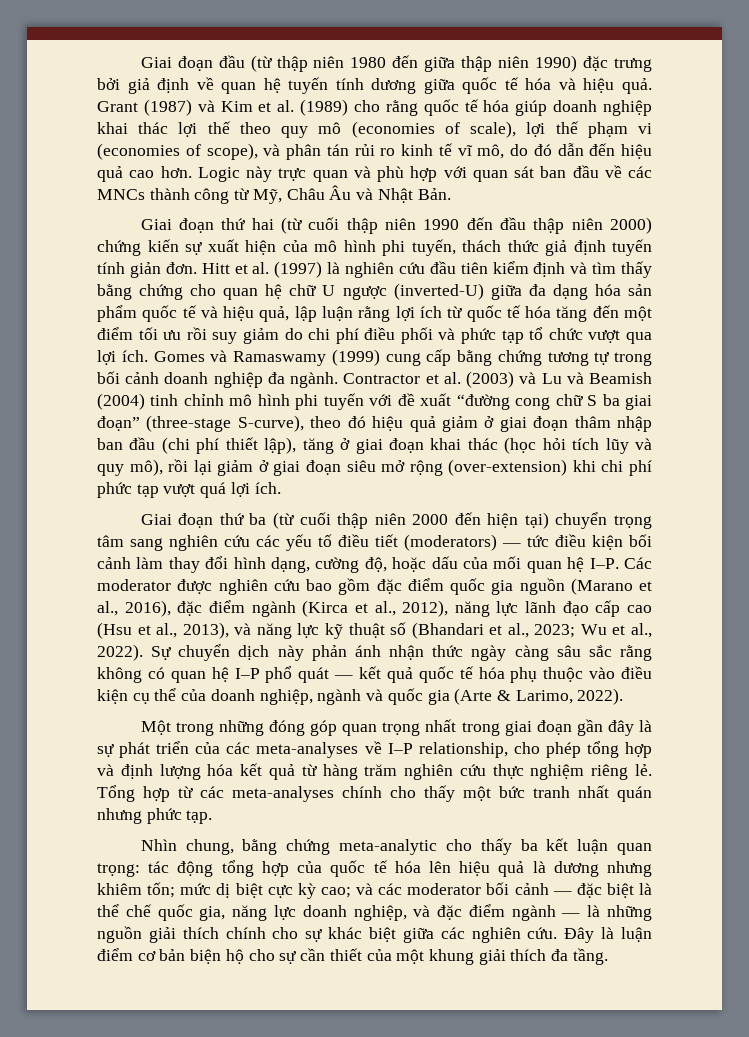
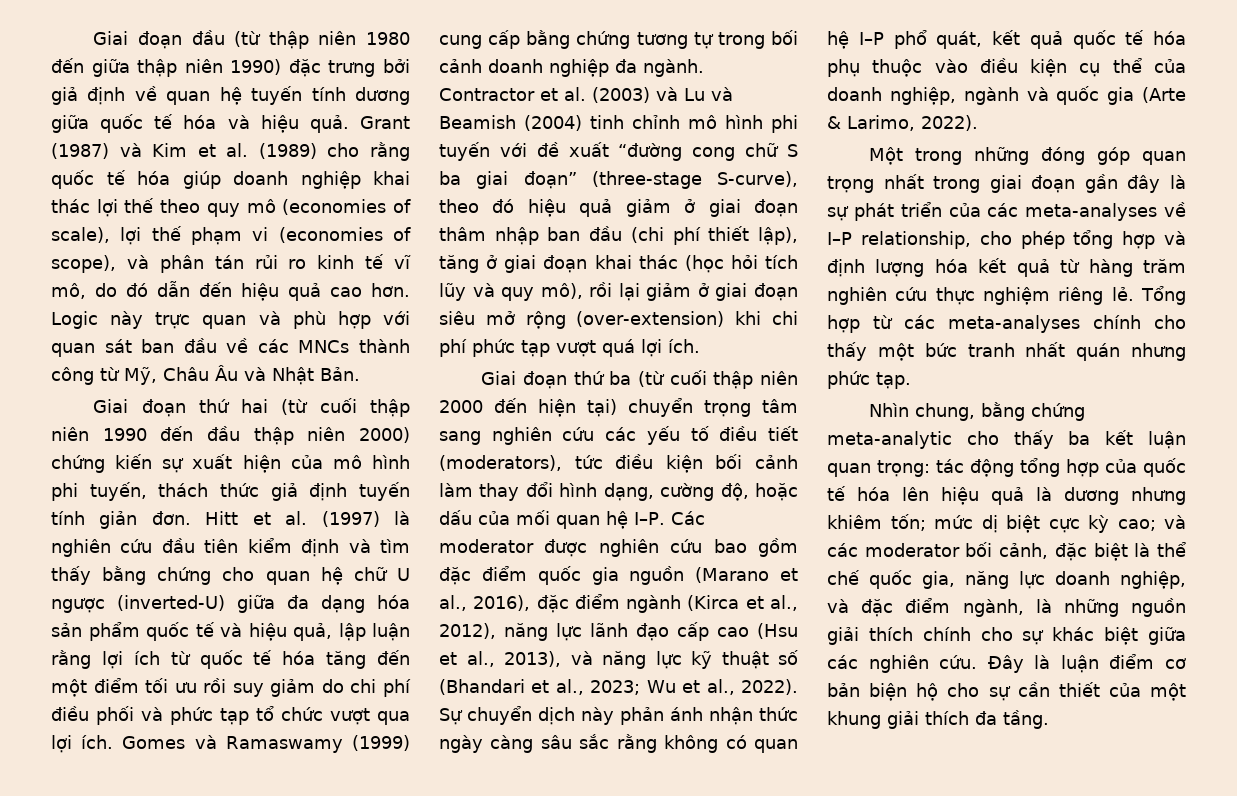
- Giai đoạn thứ ba (từ cuối thập niên 2000 đến hiện tại) chuyển trọng tâm sang nghiên cứu các yếu tố điều tiết (moderators) — tức điều kiện bối cảnh làm thay đổi hình dạng, cường độ, hoặc dấu của mối quan hệ I–P. Các moderator được nghiên cứu bao gồm đặc điểm quốc gia nguồn (Marano et al., 2016), đặc điểm ngành (Kirca et al., 2012), năng lực lãnh đạo cấp cao (Hsu et al., 2013), và năng lực kỹ thuật số (Bhandari et al., 2023;
+ Giai đoạn thứ ba (từ cuối thập niên 2000 đến hiện tại) chuyển trọng tâm sang nghiên cứu các yếu tố điều tiết (moderators), tức điều kiện bối cảnh làm thay đổi hình dạng, cường độ, hoặc dấu của mối quan hệ I–P. Các moderator được nghiên cứu bao gồm đặc điểm quốc gia nguồn (Marano et al., 2016), đặc điểm ngành (Kirca et al., 2012), năng lực lãnh đạo cấp cao (Hsu et al., 2013), và năng lực kỹ thuật số (Bhandari et al., 2023;
- Sự chuyển dịch này phản ánh nhận thức ngày càng sâu sắc rằng không có quan hệ I–P phổ quát — kết quả quốc tế hóa phụ thuộc vào điều kiện cụ thể của doanh nghiệp, ngành và quốc gia (Arte & Larimo, 2022).
+ Sự chuyển dịch này phản ánh nhận thức ngày càng sâu sắc rằng không có quan hệ I–P phổ quát, kết quả quốc tế hóa phụ thuộc vào điều kiện cụ thể của doanh nghiệp, ngành và quốc gia (Arte & Larimo, 2022).
- và các moderator bối cảnh — đặc biệt là thể chế quốc gia, năng lực doanh nghiệp, và đặc điểm ngành — là những nguồn giải thích chính cho sự khác biệt giữa các nghiên cứu.
+ và các moderator bối cảnh, đặc biệt là thể chế quốc gia, năng lực doanh nghiệp, và đặc điểm ngành, là những nguồn giải thích chính cho sự khác biệt giữa các nghiên cứu.

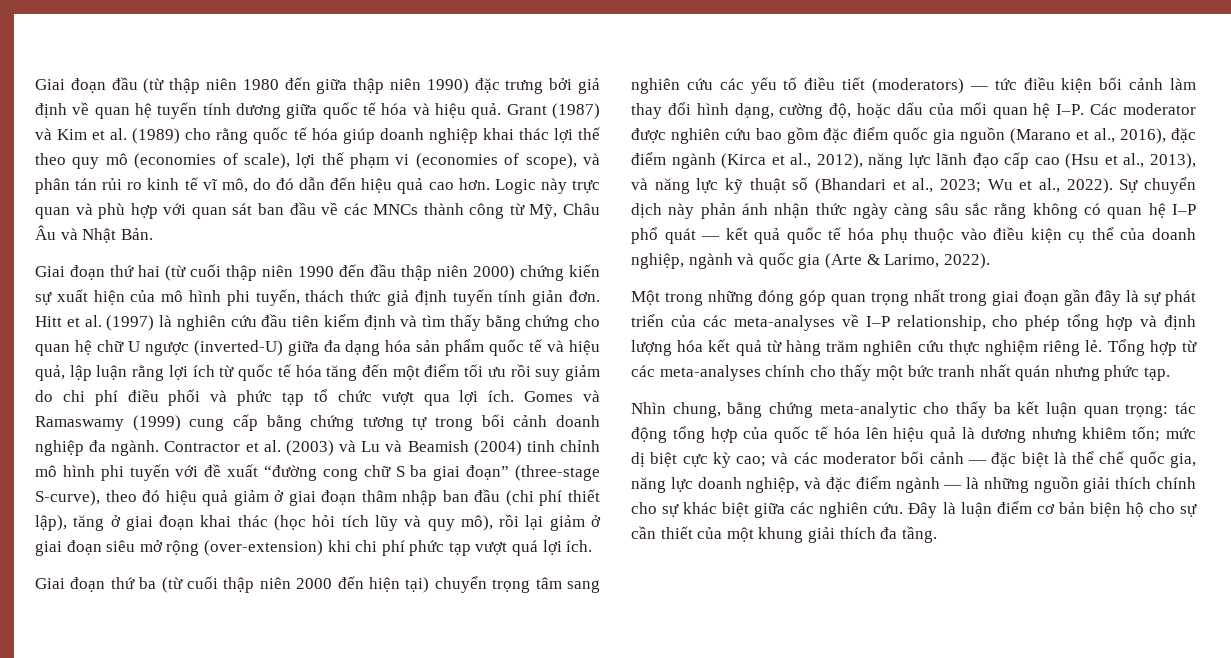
- Giai đoạn thứ ba (từ cuối thập niên 2000 đến hiện tại) chuyển trọng tâm sang nghiên cứu các yếu tố điều tiết (moderators), tức điều kiện bối cảnh làm thay đổi hình dạng, cường độ, hoặc dấu của mối quan hệ I–P. Các moderator được nghiên cứu bao gồm đặc điểm quốc gia nguồn (Marano et al., 2016), đặc điểm ngành (Kirca et al., 2012), năng lực lãnh đạo cấp cao (Hsu et al., 2013), và năng lực kỹ thuật số (Bhandari et al., 2023;
+ Giai đoạn thứ ba (từ cuối thập niên 2000 đến hiện tại) chuyển trọng tâm sang nghiên cứu các yếu tố điều tiết (moderators) — tức điều kiện bối cảnh làm thay đổi hình dạng, cường độ, hoặc dấu của mối quan hệ I–P. Các moderator được nghiên cứu bao gồm đặc điểm quốc gia nguồn (Marano et al., 2016), đặc điểm ngành (Kirca et al., 2012), năng lực lãnh đạo cấp cao (Hsu et al., 2013), và năng lực kỹ thuật số (Bhandari et al., 2023;
- Sự chuyển dịch này phản ánh nhận thức ngày càng sâu sắc rằng không có quan hệ I–P phổ quát, kết quả quốc tế hóa phụ thuộc vào điều kiện cụ thể của doanh nghiệp, ngành và quốc gia (Arte & Larimo, 2022).
+ Sự chuyển dịch này phản ánh nhận thức ngày càng sâu sắc rằng không có quan hệ I–P phổ quát — kết quả quốc tế hóa phụ thuộc vào điều kiện cụ thể của doanh nghiệp, ngành và quốc gia (Arte & Larimo, 2022).
- và các moderator bối cảnh, đặc biệt là thể chế quốc gia, năng lực doanh nghiệp, và đặc điểm ngành, là những nguồn giải thích chính cho sự khác biệt giữa các nghiên cứu.
+ và các moderator bối cảnh — đặc biệt là thể chế quốc gia, năng lực doanh nghiệp, và đặc điểm ngành — là những nguồn giải thích chính cho sự khác biệt giữa các nghiên cứu.

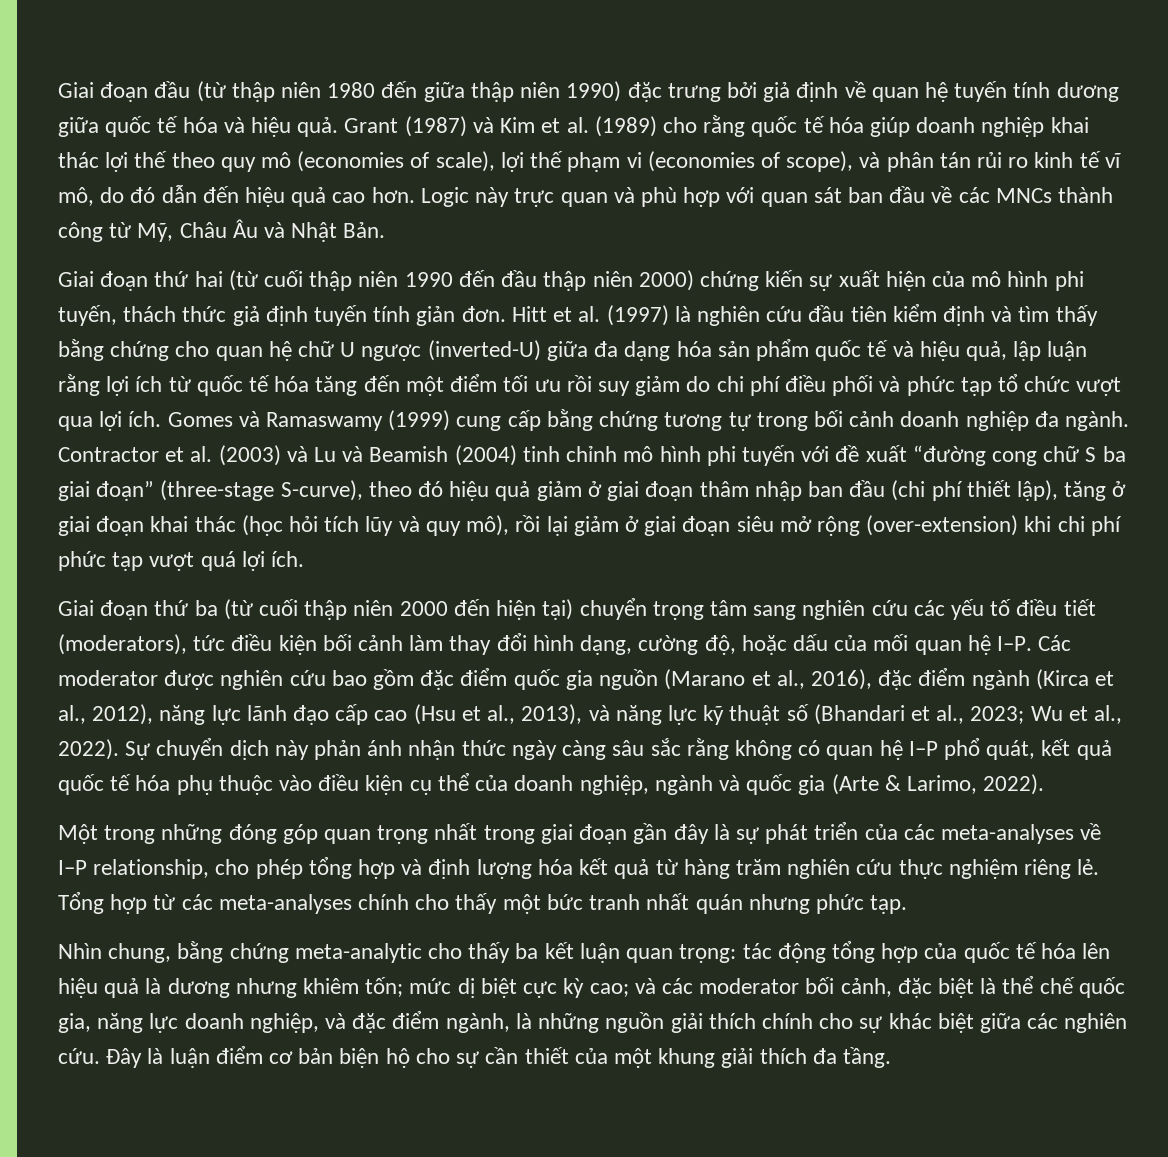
- Giai đoạn thứ ba (từ cuối thập niên 2000 đến hiện tại) chuyển trọng tâm sang nghiên cứu các yếu tố điều tiết (moderators) — tức điều kiện bối cảnh làm thay đổi hình dạng, cường độ, hoặc dấu của mối quan hệ I–P. Các moderator được nghiên cứu bao gồm đặc điểm quốc gia nguồn (Marano et al., 2016), đặc điểm ngành (Kirca et al., 2012), năng lực lãnh đạo cấp cao (Hsu et al., 2013), và năng lực kỹ thuật số (Bhandari et al., 2023;
+ Giai đoạn thứ ba (từ cuối thập niên 2000 đến hiện tại) chuyển trọng tâm sang nghiên cứu các yếu tố điều tiết (moderators), tức điều kiện bối cảnh làm thay đổi hình dạng, cường độ, hoặc dấu của mối quan hệ I–P. Các moderator được nghiên cứu bao gồm đặc điểm quốc gia nguồn (Marano et al., 2016), đặc điểm ngành (Kirca et al., 2012), năng lực lãnh đạo cấp cao (Hsu et al., 2013), và năng lực kỹ thuật số (Bhandari et al., 2023;
- Sự chuyển dịch này phản ánh nhận thức ngày càng sâu sắc rằng không có quan hệ I–P phổ quát — kết quả quốc tế hóa phụ thuộc vào điều kiện cụ thể của doanh nghiệp, ngành và quốc gia (Arte & Larimo, 2022).
+ Sự chuyển dịch này phản ánh nhận thức ngày càng sâu sắc rằng không có quan hệ I–P phổ quát, kết quả quốc tế hóa phụ thuộc vào điều kiện cụ thể của doanh nghiệp, ngành và quốc gia (Arte & Larimo, 2022).
- và các moderator bối cảnh — đặc biệt là thể chế quốc gia, năng lực doanh nghiệp, và đặc điểm ngành — là những nguồn giải thích chính cho sự khác biệt giữa các nghiên cứu.
+ và các moderator bối cảnh, đặc biệt là thể chế quốc gia, năng lực doanh nghiệp, và đặc điểm ngành, là những nguồn giải thích chính cho sự khác biệt giữa các nghiên cứu.

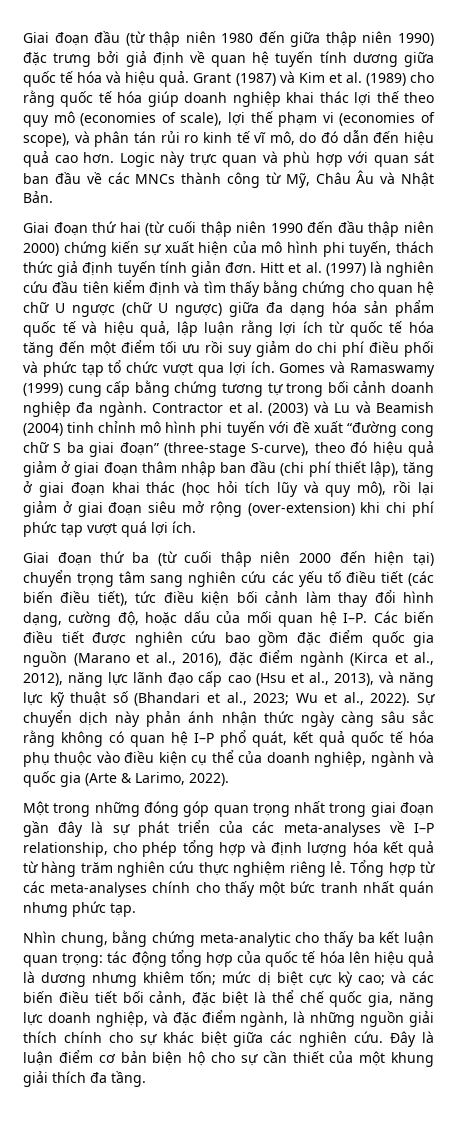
- Hitt et al. (1997) là nghiên cứu đầu tiên kiểm định và tìm thấy bằng chứng cho quan hệ chữ U ngược (inverted-U) giữa đa dạng hóa sản phẩm quốc tế và hiệu quả, lập luận rằng lợi ích từ quốc tế hóa tăng đến một điểm tối ưu rồi suy giảm do chi phí điều phối và phức tạp tổ chức vượt qua lợi ích.
+ Hitt et al. (1997) là nghiên cứu đầu tiên kiểm định và tìm thấy bằng chứng cho quan hệ chữ U ngược (chữ U ngược) giữa đa dạng hóa sản phẩm quốc tế và hiệu quả, lập luận rằng lợi ích từ quốc tế hóa tăng đến một điểm tối ưu rồi suy giảm do chi phí điều phối và phức tạp tổ chức vượt qua lợi ích.
- Giai đoạn thứ ba (từ cuối thập niên 2000 đến hiện tại) chuyển trọng tâm sang nghiên cứu các yếu tố điều tiết (moderators), tức điều kiện bối cảnh làm thay đổi hình dạng, cường độ, hoặc dấu của mối quan hệ I–P. Các moderator được nghiên cứu bao gồm đặc điểm quốc gia nguồn (Marano et al., 2016), đặc điểm ngành (Kirca et al., 2012), năng lực lãnh đạo cấp cao (Hsu et al., 2013), và năng lực kỹ thuật số (Bhandari et al., 2023;
+ Giai đoạn thứ ba (từ cuối thập niên 2000 đến hiện tại) chuyển trọng tâm sang nghiên cứu các yếu tố điều tiết (các biến điều tiết), tức điều kiện bối cảnh làm thay đổi hình dạng, cường độ, hoặc dấu của mối quan hệ I–P. Các biến điều tiết được nghiên cứu bao gồm đặc điểm quốc gia nguồn (Marano et al., 2016), đặc điểm ngành (Kirca et al., 2012), năng lực lãnh đạo cấp cao (Hsu et al., 2013), và năng lực kỹ thuật số (Bhandari et al., 2023;
- và các moderator bối cảnh, đặc biệt là thể chế quốc gia, năng lực doanh nghiệp, và đặc điểm ngành, là những nguồn giải thích chính cho sự khác biệt giữa các nghiên cứu.
+ và các biến điều tiết bối cảnh, đặc biệt là thể chế quốc gia, năng lực doanh nghiệp, và đặc điểm ngành, là những nguồn giải thích chính cho sự khác biệt giữa các nghiên cứu.

